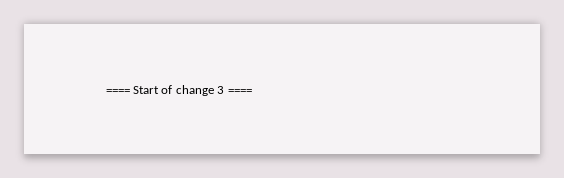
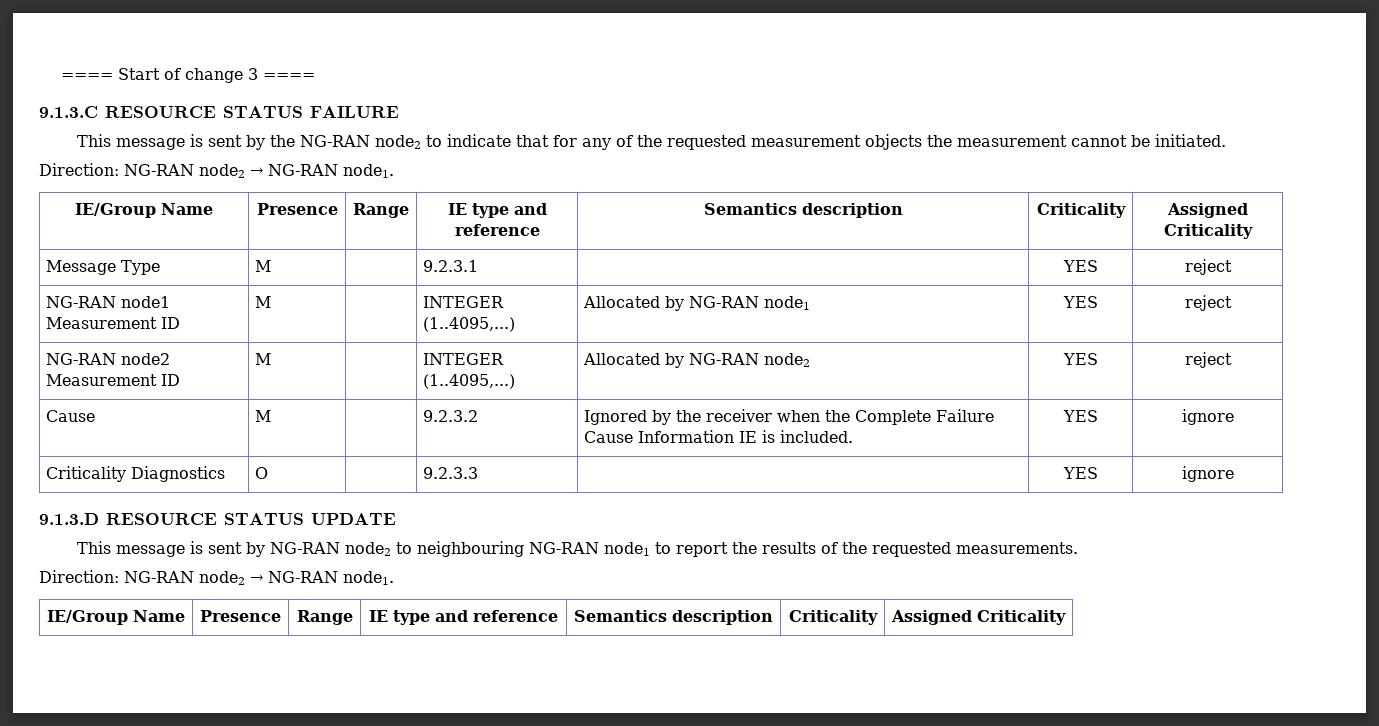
+ 9.1.3.C RESOURCE STATUS FAILURE
+ This message is sent by the NG-RAN node2 to indicate that for any of the requested measurement objects the measurement cannot be initiated.
+ Direction: NG-RAN node2 → NG-RAN node1.
+ IE/Group Name | Presence | Range | IE type and reference | Semantics description | Criticality | Assigned Criticality
+ Message Type | M | | 9.2.3.1 | | YES | reject
+ NG-RAN node1 Measurement ID | M | | INTEGER (1..4095,...) | Allocated by NG-RAN node1 | YES | reject
+ NG-RAN node2 Measurement ID | M | | INTEGER (1..4095,...) | Allocated by NG-RAN node2 | YES | reject
+ Cause | M | | 9.2.3.2 | Ignored by the receiver when the Complete Failure Cause Information IE is included. | YES | ignore
+ Criticality Diagnostics | O | | 9.2.3.3 | | YES | ignore
+ 9.1.3.D RESOURCE STATUS UPDATE
+ This message is sent by NG-RAN node2 to neighbouring NG-RAN node1 to report the results of the requested measurements.
+ Direction: NG-RAN node2 → NG-RAN node1.
+ IE/Group Name | Presence | Range | IE type and reference | Semantics description | Criticality | Assigned Criticality

